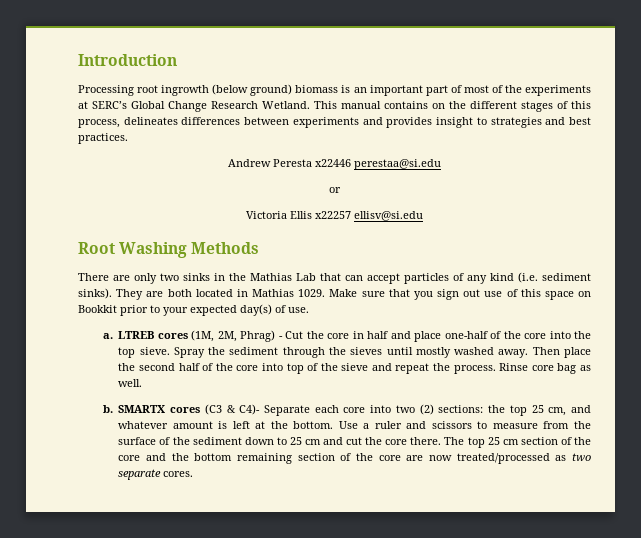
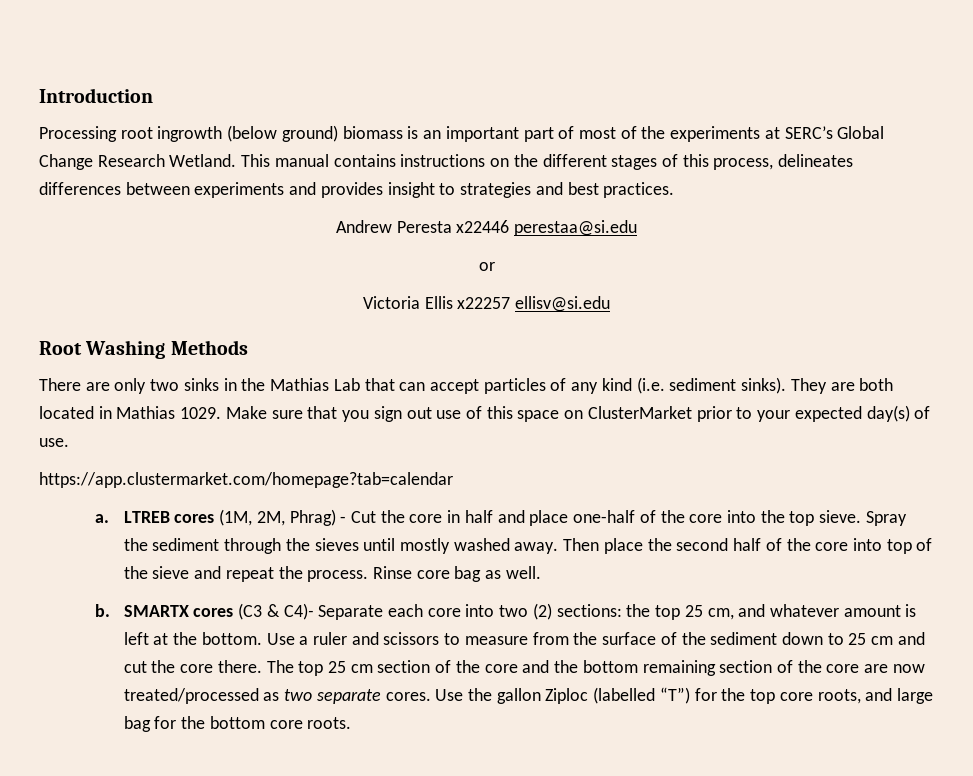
- This manual contains on the different stages of this process, delineates differences between experiments and provides insight to strategies and best practices.
+ This manual contains instructions on the different stages of this process, delineates differences between experiments and provides insight to strategies and best practices.
- Make sure that you sign out use of this space on Bookkit prior to your expected day(s) of use.
+ Make sure that you sign out use of this space on ClusterMarket prior to your expected day(s) of use.
+ https://app.clustermarket.com/homepage?tab=calendar
+ Use the gallon Ziploc (labelled “T”) for the top core roots, and large bag for the bottom core roots.

